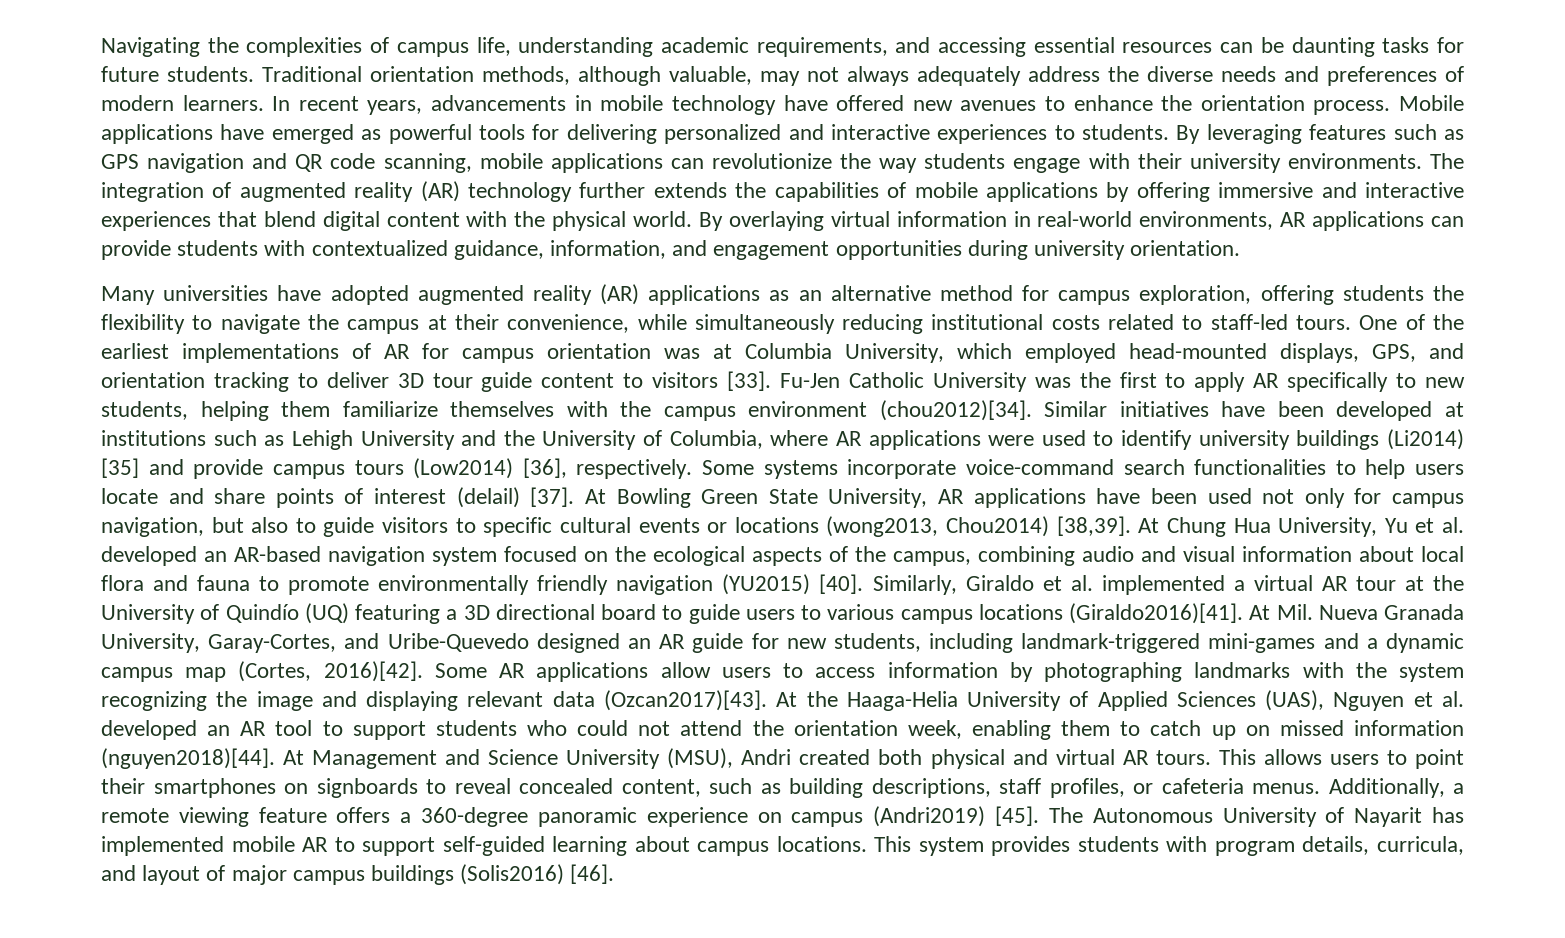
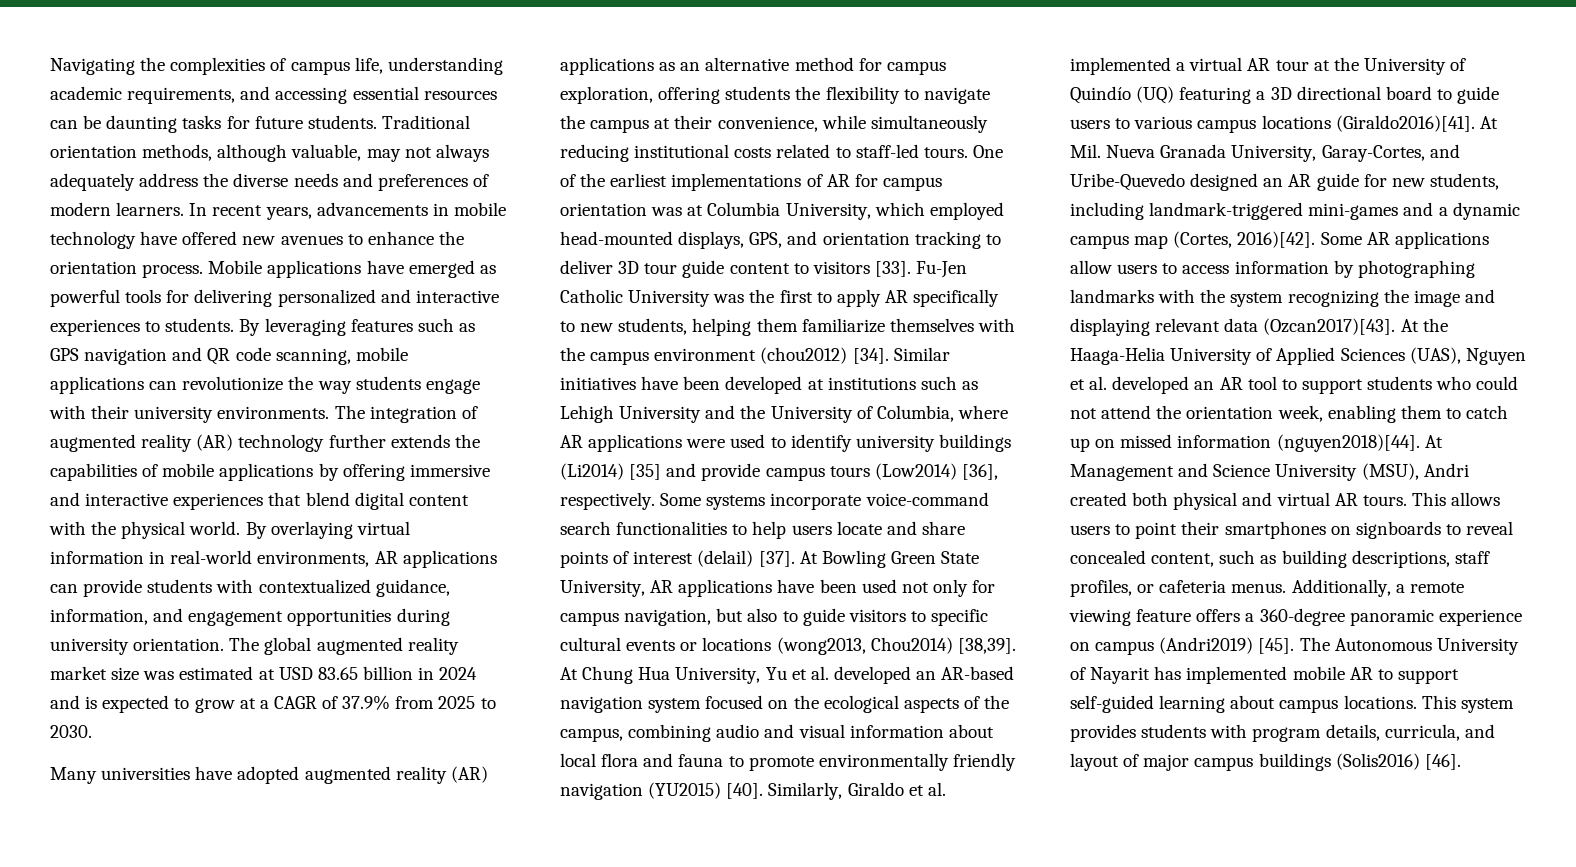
+ The global augmented reality market size was estimated at USD 83.65 billion in 2024 and is expected to grow at a CAGR of 37.9% from 2025 to 2030.
- Fu-Jen Catholic University was the first to apply AR specifically to new students, helping them familiarize themselves with the campus environment (chou2012)[34].
+ Fu-Jen Catholic University was the first to apply AR specifically to new students, helping them familiarize themselves with the campus environment (chou2012) [34].

